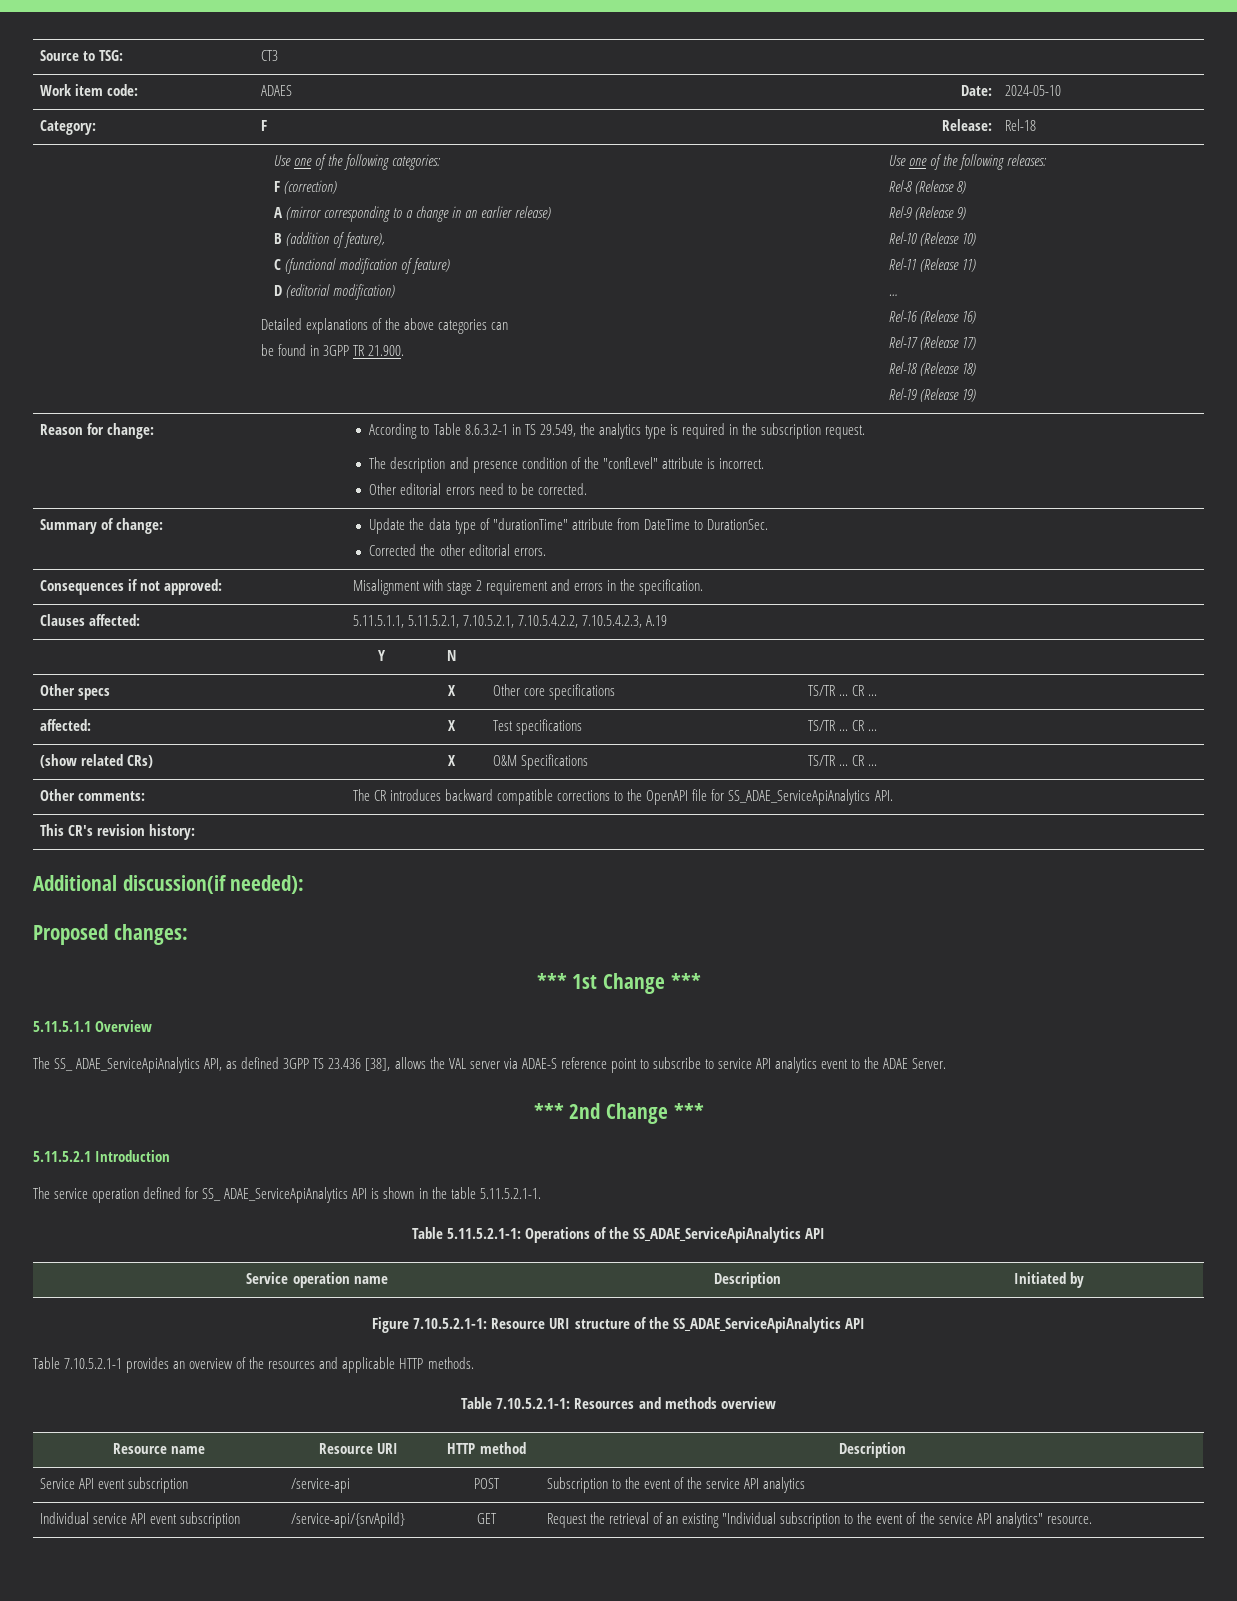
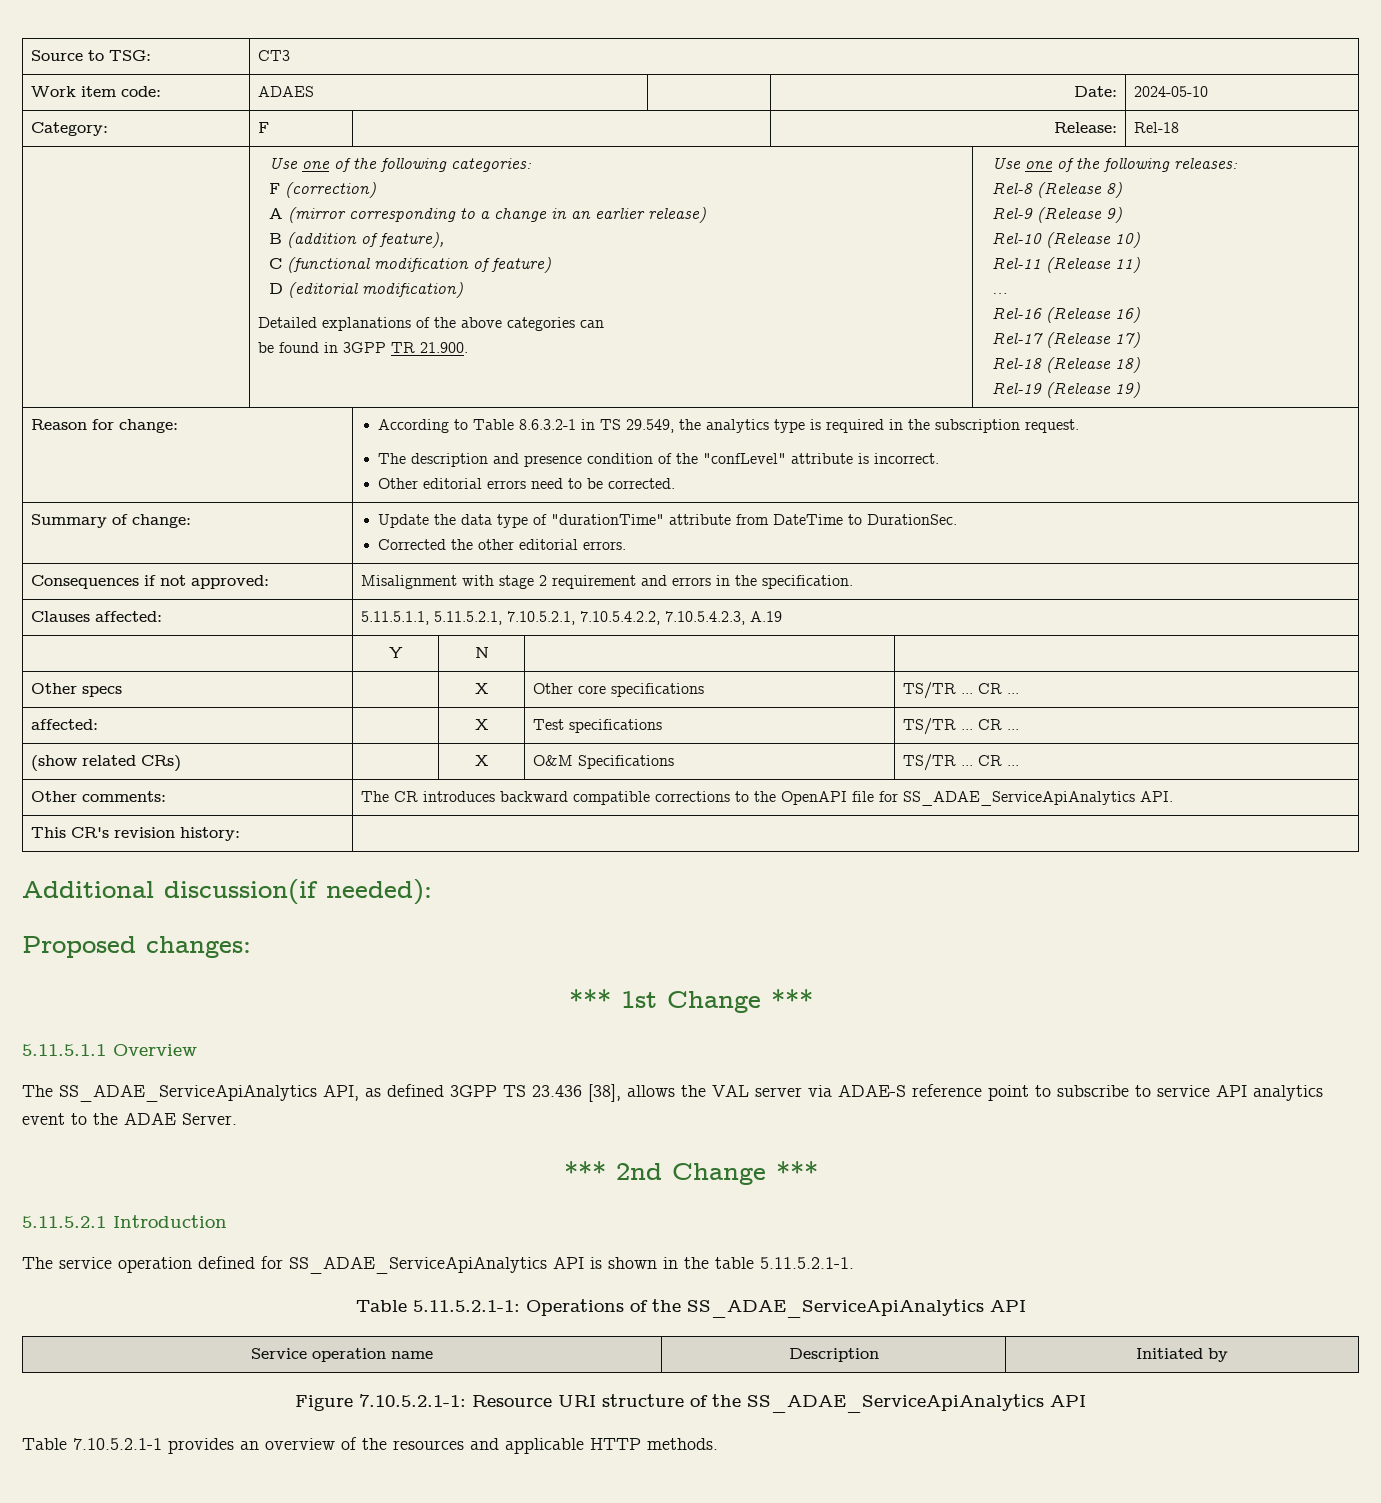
- The SS_ ADAE_ServiceApiAnalytics API, as defined 3GPP TS 23.436 [38], allows the VAL server via ADAE-S reference point to subscribe to service API analytics event to the ADAE Server.
+ The SS_ADAE_ServiceApiAnalytics API, as defined 3GPP TS 23.436 [38], allows the VAL server via ADAE-S reference point to subscribe to service API analytics event to the ADAE Server.
- The service operation defined for SS_ ADAE_ServiceApiAnalytics API is shown in the table 5.11.5.2.1-1.
+ The service operation defined for SS_ADAE_ServiceApiAnalytics API is shown in the table 5.11.5.2.1-1.
- Table 7.10.5.2.1-1: Resources and methods overview
- Resource name | Resource URI | HTTP method | Description
- Service API event subscription | /service-api | POST | Subscription to the event of the service API analytics
- Individual service API event subscription | /service-api/{srvApiId} | GET | Request the retrieval of an existing "Individual subscription to the event of the service API analytics" resource.

